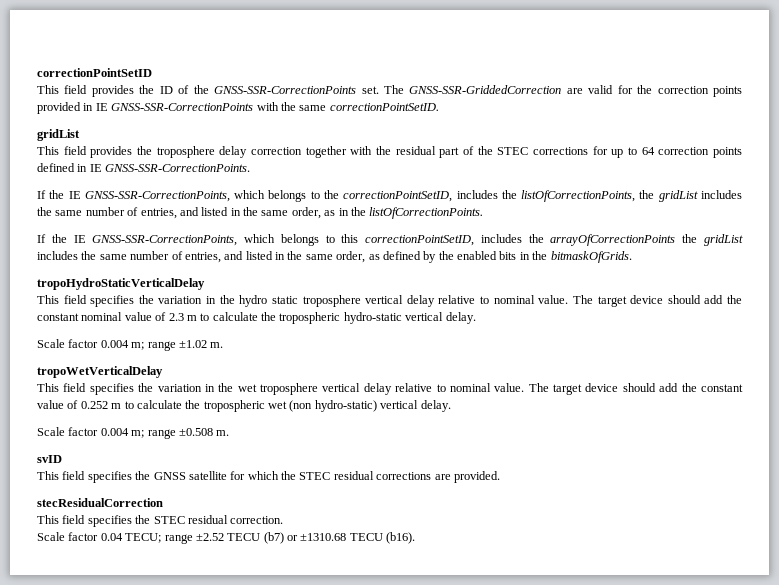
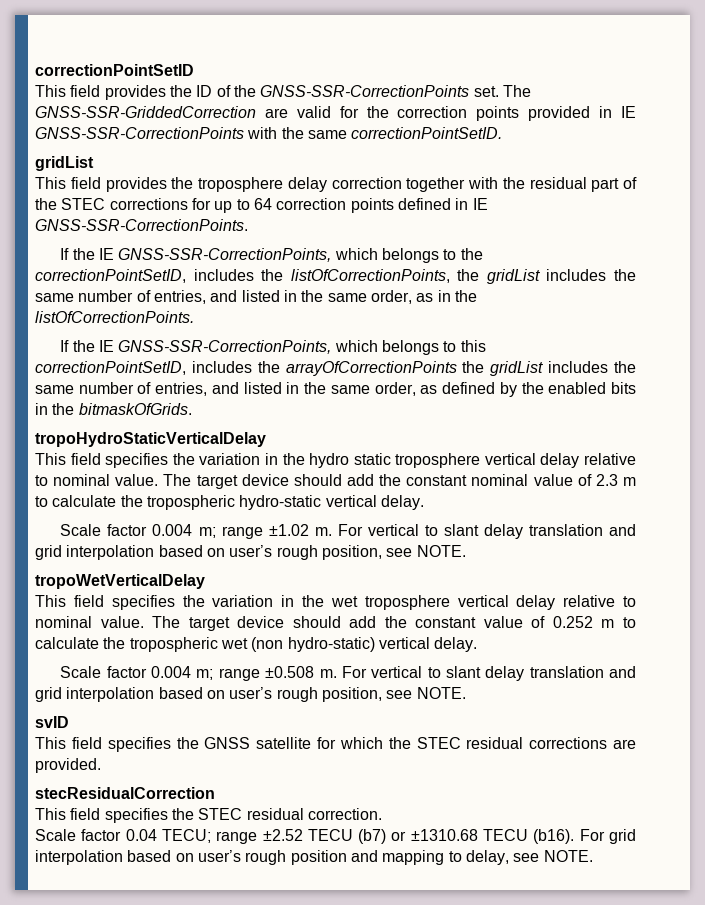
- Scale factor 0.004 m; range ±1.02 m.
+ Scale factor 0.004 m; range ±1.02 m. For vertical to slant delay translation and grid interpolation based on user’s rough position, see NOTE.
- Scale factor 0.004 m; range ±0.508 m.
+ Scale factor 0.004 m; range ±0.508 m. For vertical to slant delay translation and grid interpolation based on user’s rough position, see NOTE.
+ For grid interpolation based on user’s rough position and mapping to delay, see NOTE.

